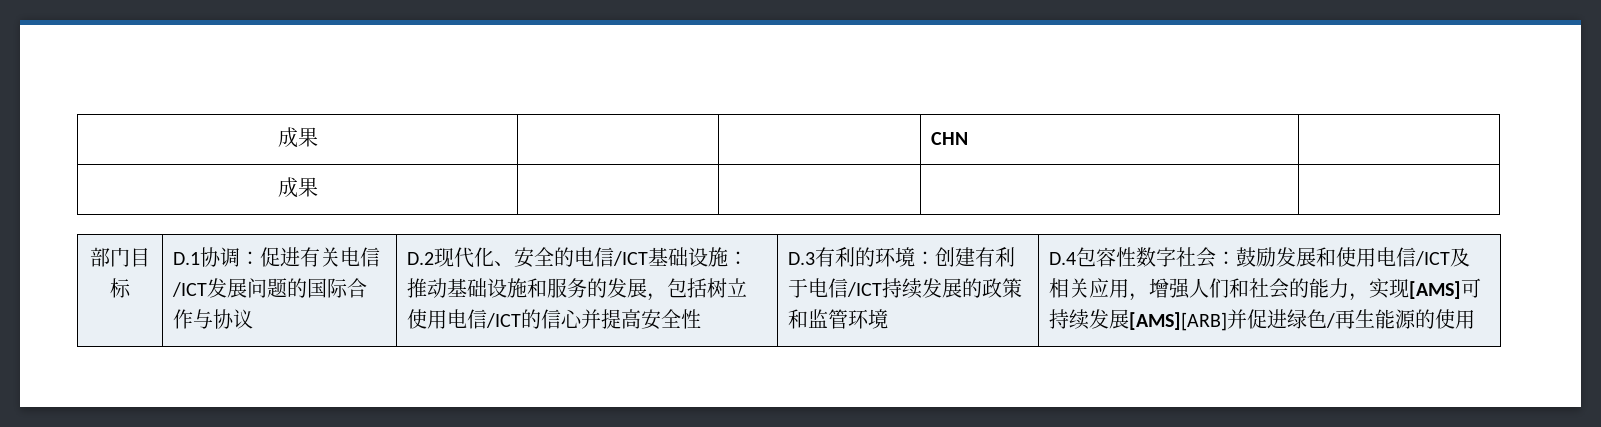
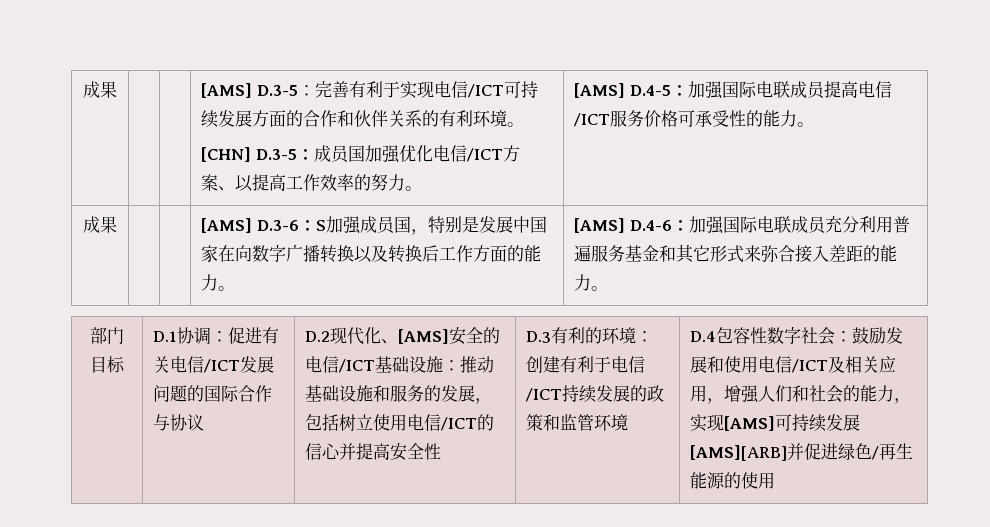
- 成果 | | | CHN |
- 成果 | | | |
+ 成果 | | | [AMS] D.3-5：完善有利于实现电信/ICT可持续发展方面的合作和伙伴关系的有利环境。
+ [CHN] D.3-5：成员国加强优化电信/ICT方案、以提高工作效率的努力。 | [AMS] D.4-5：加强国际电联成员提高电信/ICT服务价格可承受性的能力。
+ 成果 | | | [AMS] D.3-6：S加强成员国，特别是发展中国家在向数字广播转换以及转换后工作方面的能力。 | [AMS] D.4-6：加强国际电联成员充分利用普遍服务基金和其它形式来弥合接入差距的能力。
- D.2现代化、安全的电信/ICT基础设施：推动基础设施和服务的发展，包括树立使用电信/ICT的信心并提高安全性
+ D.2现代化、[AMS]安全的电信/ICT基础设施：推动基础设施和服务的发展，包括树立使用电信/ICT的信心并提高安全性

